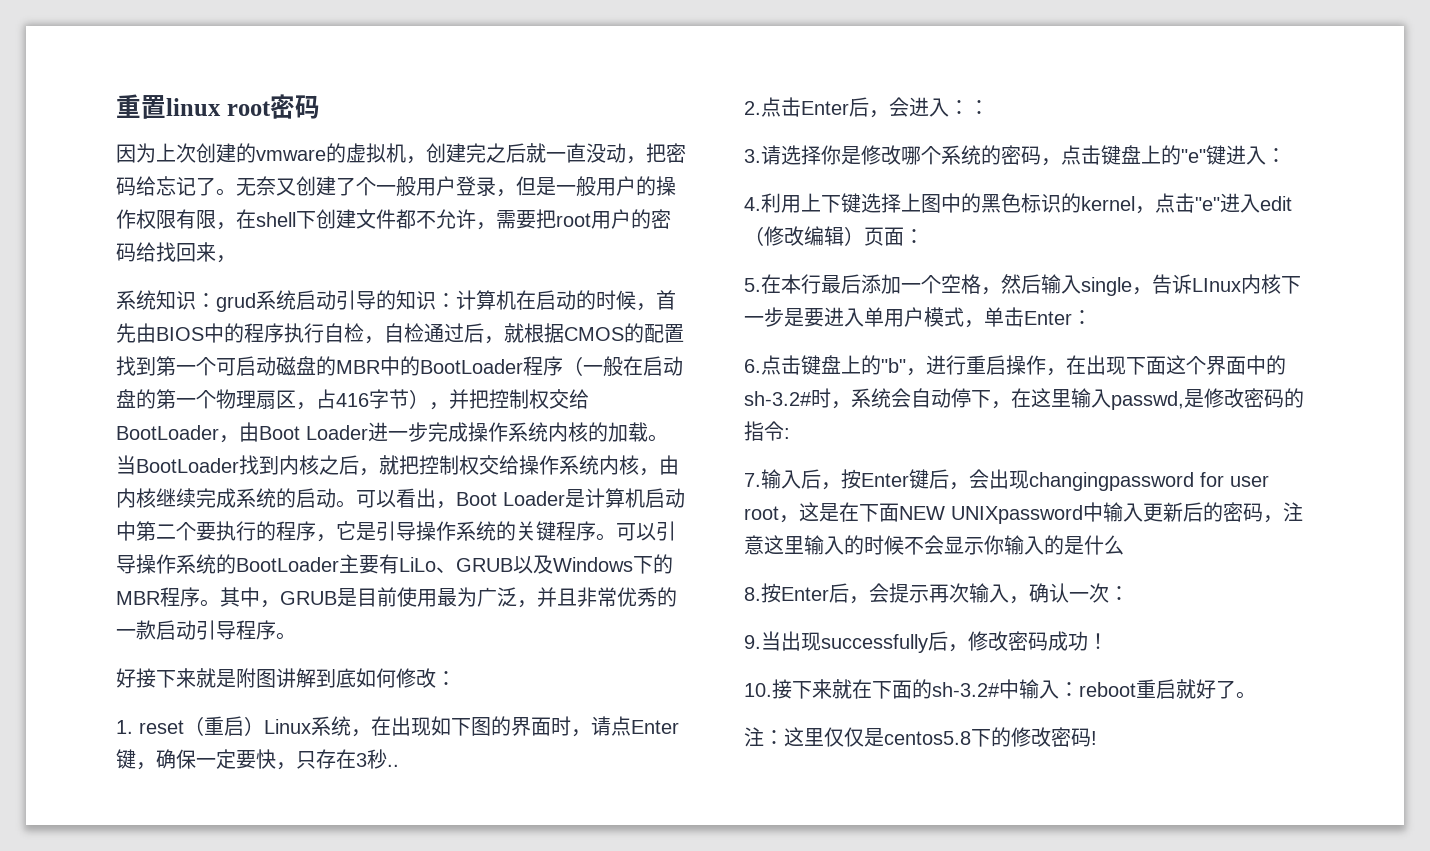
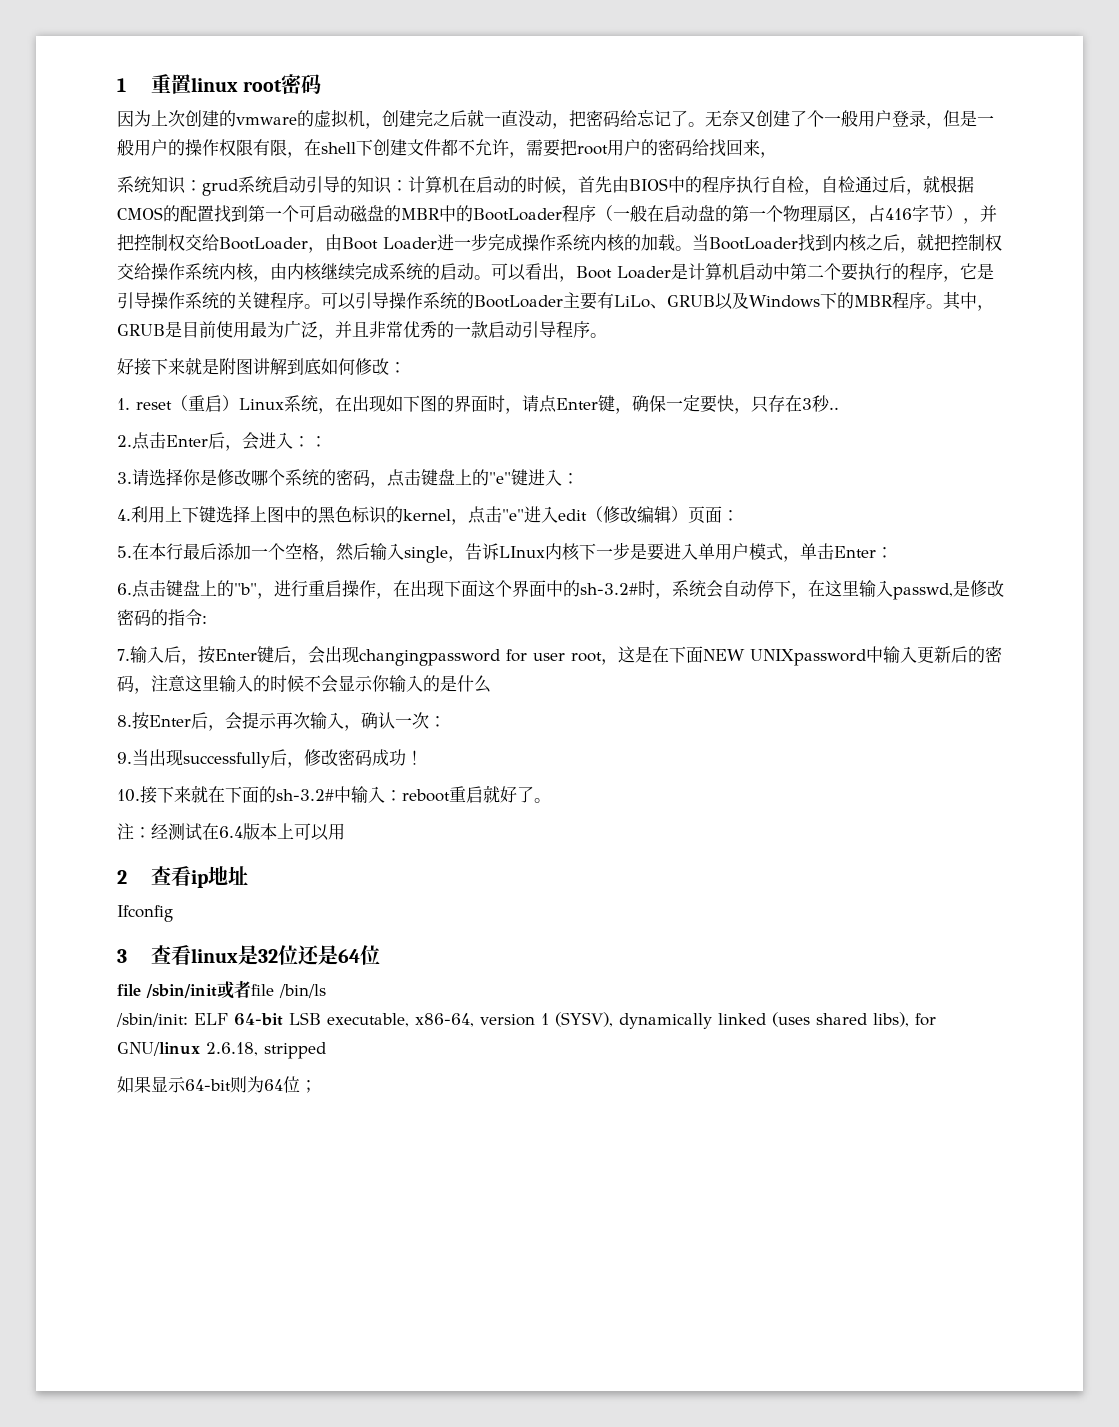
- 重置linux root密码
+ 1重置linux root密码
- 注：这里仅仅是centos5.8下的修改密码!
+ 注：经测试在6.4版本上可以用
+ 2查看ip地址
+ Ifconfig
+ 3查看linux是32位还是64位
+ file /sbin/init或者file /bin/ls
+ /sbin/init: ELF 64-bit LSB executable, x86-64, version 1 (SYSV), dynamically linked (uses shared libs), for GNU/linux 2.6.18, stripped
+ 如果显示64-bit则为64位；

